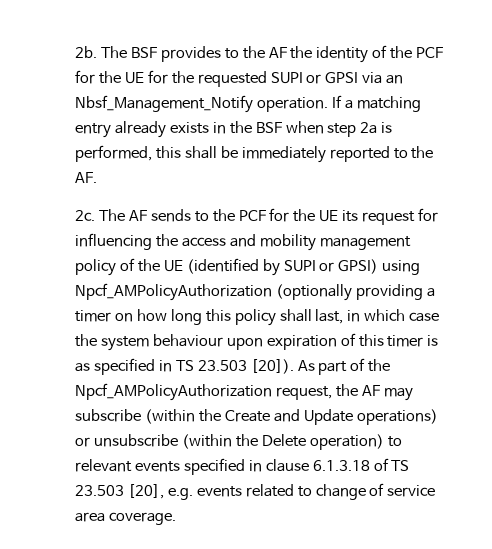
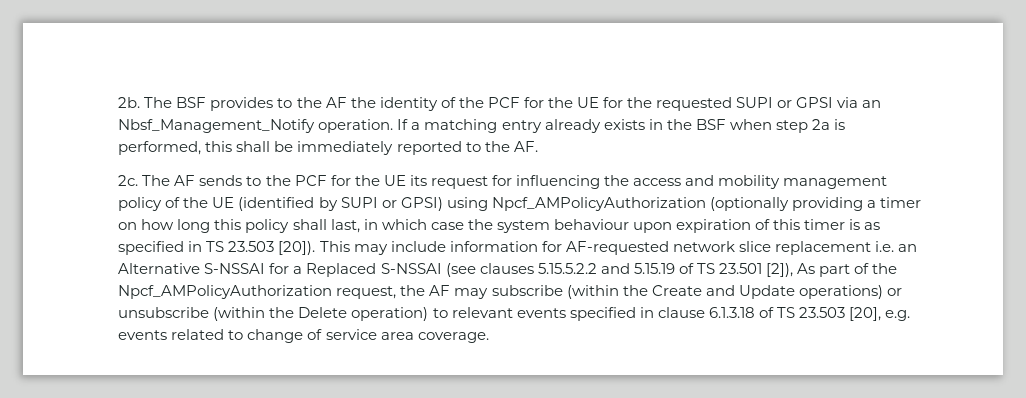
- As part of the Npcf_AMPolicyAuthorization request, the AF may subscribe (within the Create and Update operations) or unsubscribe (within the Delete operation) to relevant events specified in clause 6.1.3.18 of TS 23.503 [20], e.g. events related to change of service area coverage.
+ This may include information for AF-requested network slice replacement i.e. an Alternative S-NSSAI for a Replaced S-NSSAI (see clauses 5.15.5.2.2 and 5.15.19 of TS 23.501 [2]), As part of the Npcf_AMPolicyAuthorization request, the AF may subscribe (within the Create and Update operations) or unsubscribe (within the Delete operation) to relevant events specified in clause 6.1.3.18 of TS 23.503 [20], e.g. events related to change of service area coverage.

